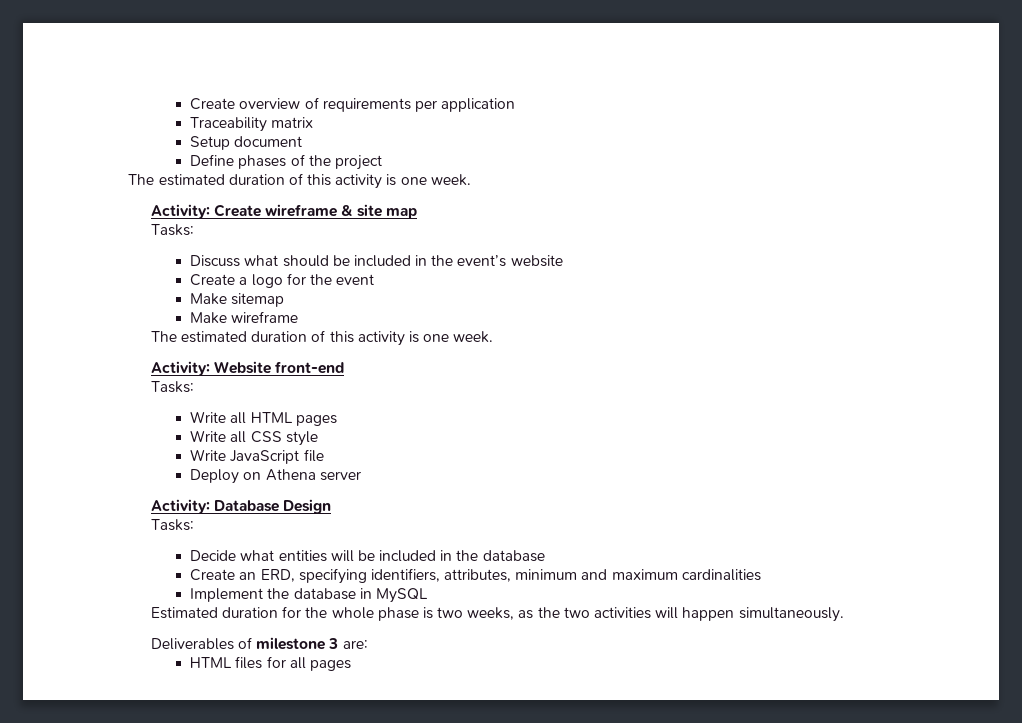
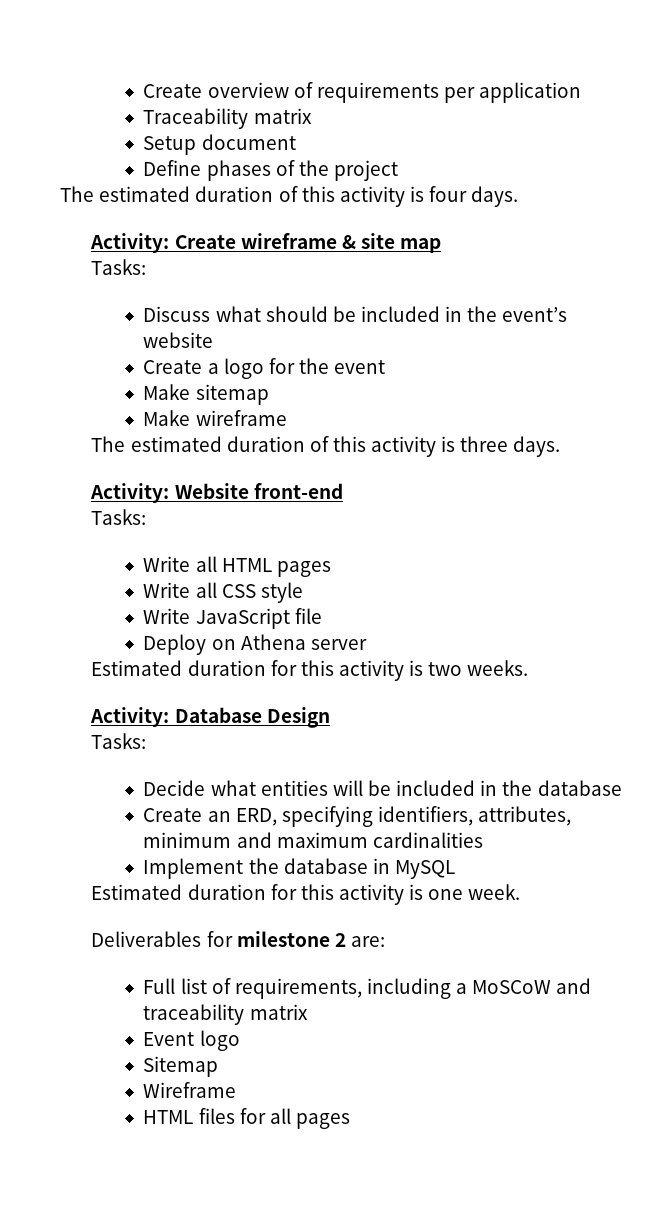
  Define phases of the project
- The estimated duration of this activity is one week.
+ The estimated duration of this activity is four days.
  Make wireframe
- The estimated duration of this activity is one week.
+ The estimated duration of this activity is three days.
+ Estimated duration for this activity is two weeks.
- Estimated duration for the whole phase is two weeks, as the two activities will happen simultaneously.
- Deliverables of milestone 3 are:
+ Estimated duration for this activity is one week.
+ Deliverables for milestone 2 are:
+ Full list of requirements, including a MoSCoW and traceability matrix
+ Event logo
+ Sitemap
+ Wireframe

